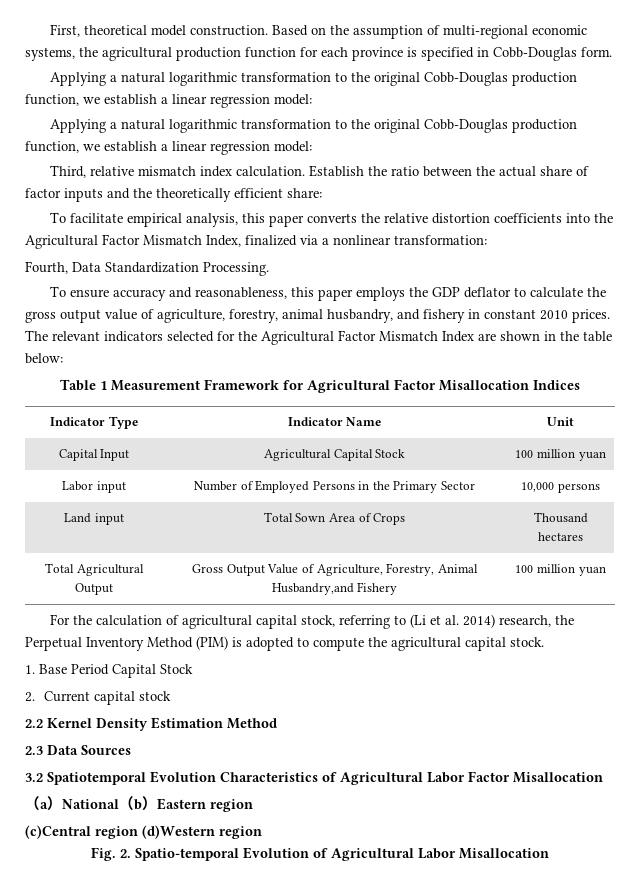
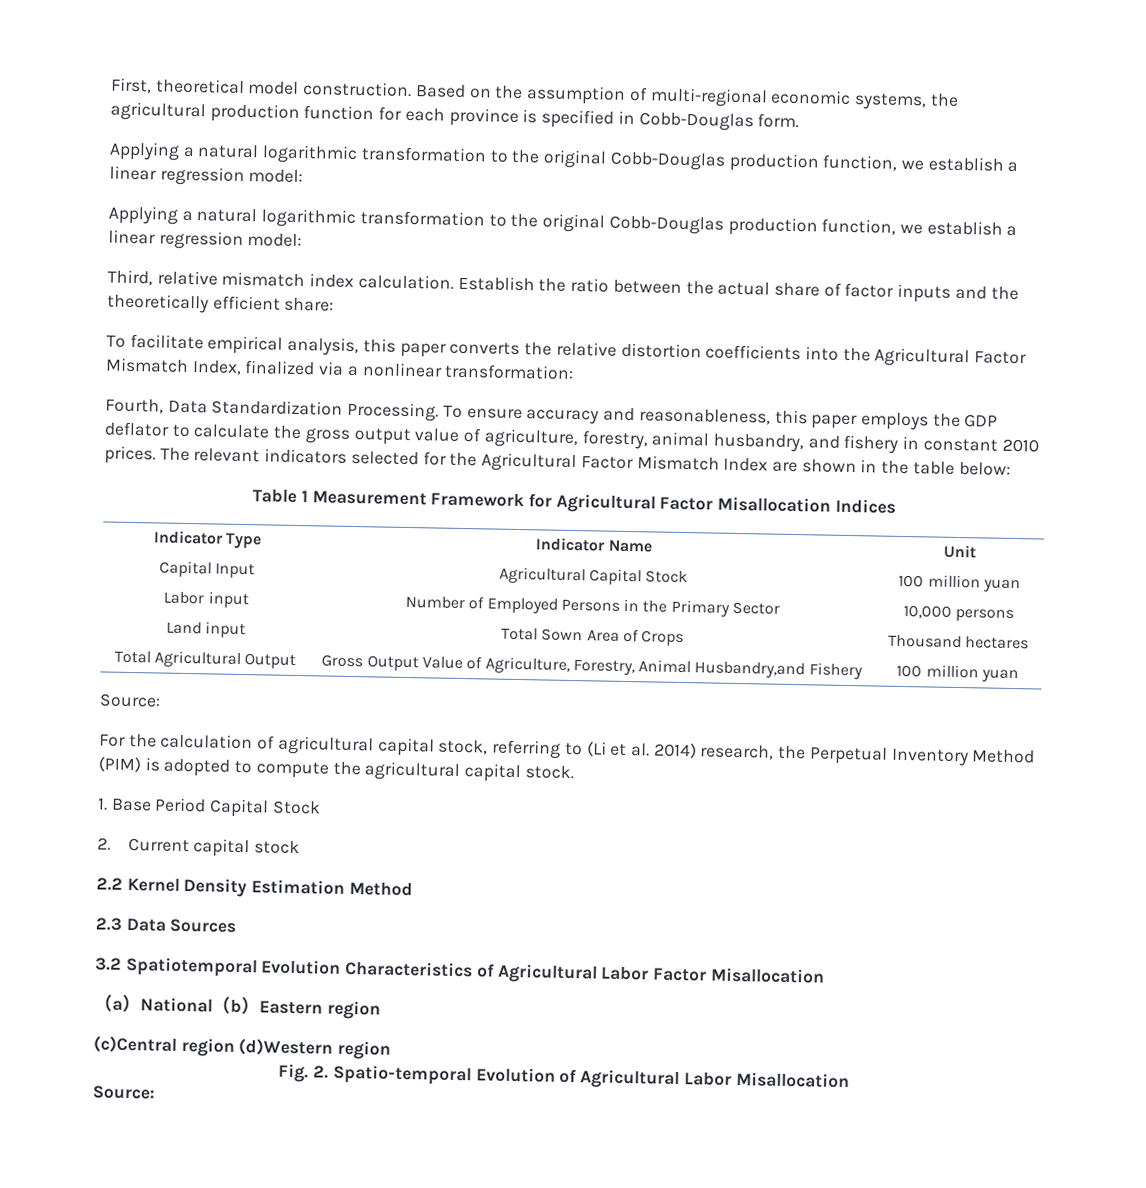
- Fourth, Data Standardization Processing.
- To ensure accuracy and reasonableness, this paper employs the GDP deflator to calculate the gross output value of agriculture, forestry, animal husbandry, and fishery in constant 2010 prices.
+ Fourth, Data Standardization Processing. To ensure accuracy and reasonableness, this paper employs the GDP deflator to calculate the gross output value of agriculture, forestry, animal husbandry, and fishery in constant 2010 prices.
  Total Agricultural Output | Gross Output Value of Agriculture, Forestry, Animal Husbandry,and Fishery | 100 million yuan
+ Source:
  Fig. 2. Spatio-temporal Evolution of Agricultural Labor Misallocation
+ Source:

